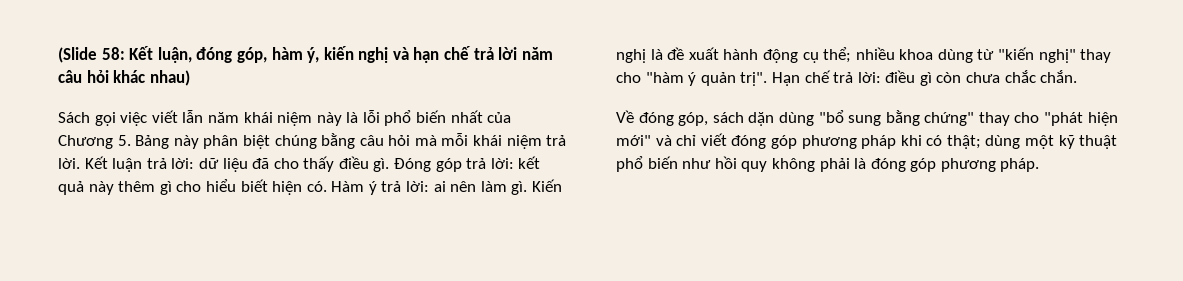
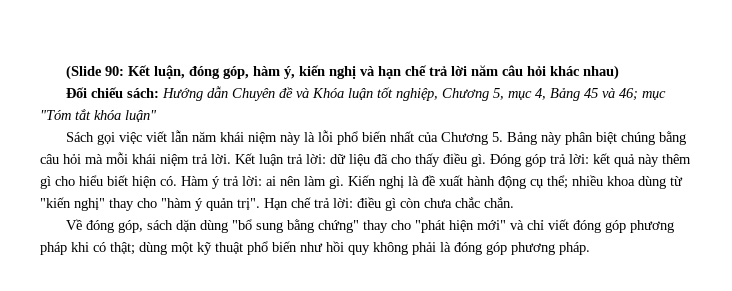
- (Slide 58: Kết luận, đóng góp, hàm ý, kiến nghị và hạn chế trả lời năm câu hỏi khác nhau)
+ (Slide 90: Kết luận, đóng góp, hàm ý, kiến nghị và hạn chế trả lời năm câu hỏi khác nhau)
+ Đối chiếu sách: Hướng dẫn Chuyên đề và Khóa luận tốt nghiệp, Chương 5, mục 4, Bảng 45 và 46; mục "Tóm tắt khóa luận"

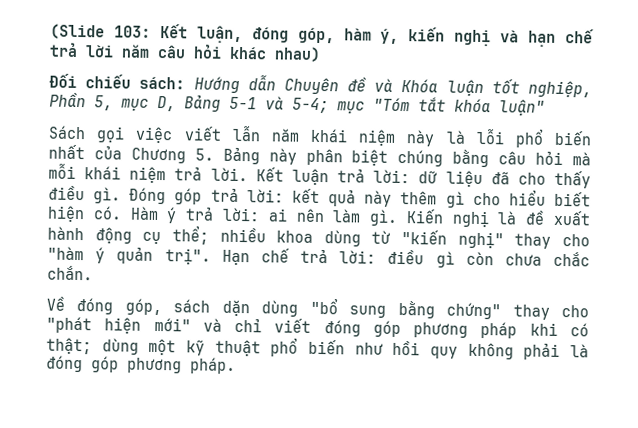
- (Slide 90: Kết luận, đóng góp, hàm ý, kiến nghị và hạn chế trả lời năm câu hỏi khác nhau)
+ (Slide 103: Kết luận, đóng góp, hàm ý, kiến nghị và hạn chế trả lời năm câu hỏi khác nhau)
- Đối chiếu sách: Hướng dẫn Chuyên đề và Khóa luận tốt nghiệp, Chương 5, mục 4, Bảng 45 và 46; mục "Tóm tắt khóa luận"
+ Đối chiếu sách: Hướng dẫn Chuyên đề và Khóa luận tốt nghiệp, Phần 5, mục D, Bảng 5-1 và 5-4; mục "Tóm tắt khóa luận"

